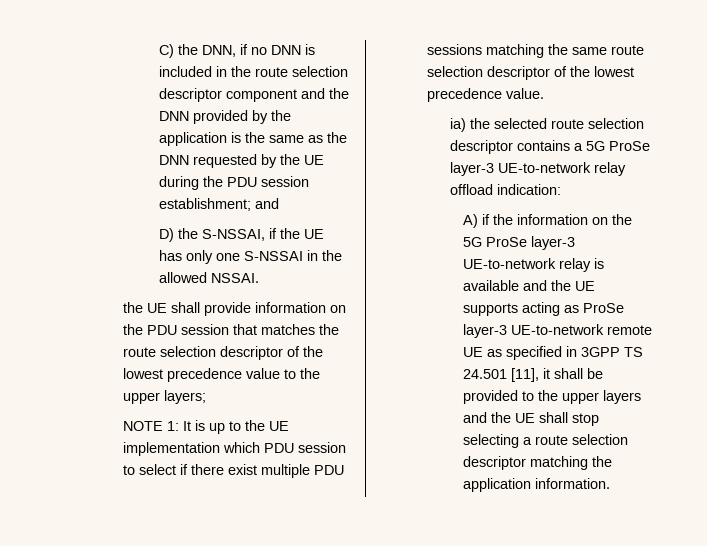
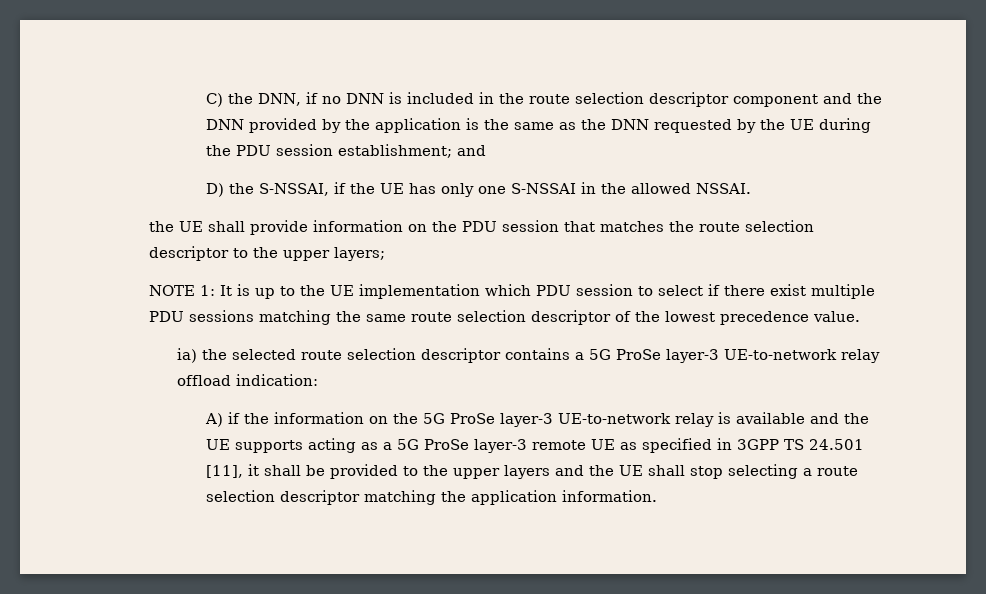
- the UE shall provide information on the PDU session that matches the route selection descriptor of the lowest precedence value to the upper layers;
+ the UE shall provide information on the PDU session that matches the route selection descriptor to the upper layers;
- A) if the information on the 5G ProSe layer-3 UE-to-network relay is available and the UE supports acting as ProSe layer-3 UE-to-network remote UE as specified in 3GPP TS 24.501 [11], it shall be provided to the upper layers and the UE shall stop selecting a route selection descriptor matching the application information.
+ A) if the information on the 5G ProSe layer-3 UE-to-network relay is available and the UE supports acting as a 5G ProSe layer-3 remote UE as specified in 3GPP TS 24.501 [11], it shall be provided to the upper layers and the UE shall stop selecting a route selection descriptor matching the application information.

